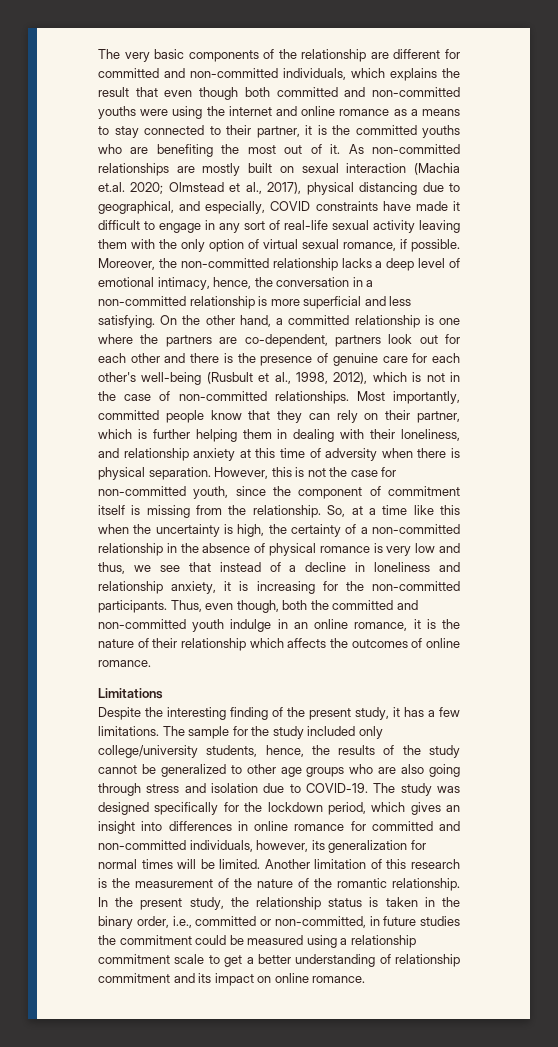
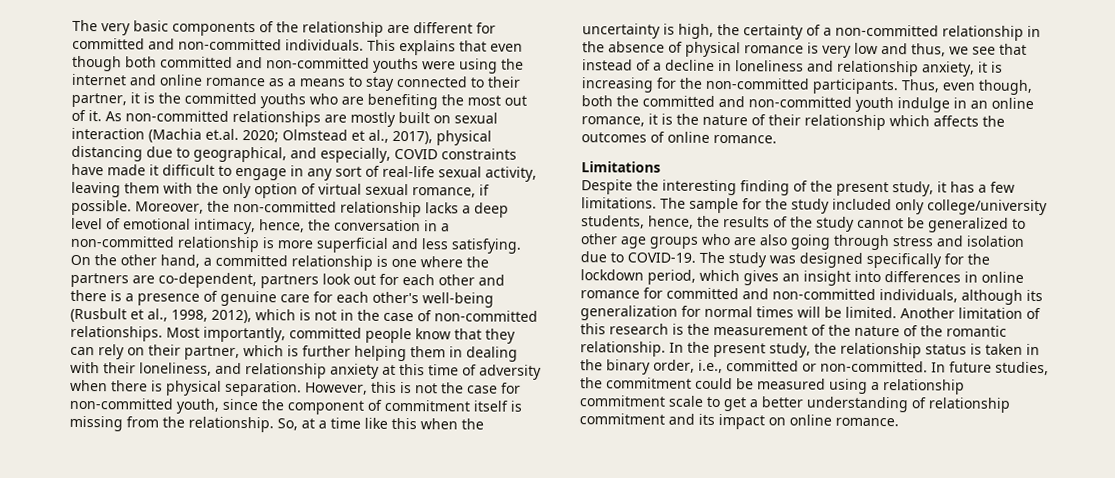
- The very basic components of the relationship are different for committed and non-committed individuals, which explains the result that even though both committed and non-committed youths were using the internet and online romance as a means to stay connected to their partner, it is the committed youths who are benefiting the most out of it.
+ The very basic components of the relationship are different for committed and non-committed individuals. This explains that even though both committed and non-committed youths were using the internet and online romance as a means to stay connected to their partner, it is the committed youths who are benefiting the most out of it.
- As non-committed relationships are mostly built on sexual interaction (Machia et.al. 2020; Olmstead et al., 2017), physical distancing due to geographical, and especially, COVID constraints have made it difficult to engage in any sort of real-life sexual activity leaving them with the only option of virtual sexual romance, if possible.
+ As non-committed relationships are mostly built on sexual interaction (Machia et.al. 2020; Olmstead et al., 2017), physical distancing due to geographical, and especially, COVID constraints have made it difficult to engage in any sort of real-life sexual activity, leaving them with the only option of virtual sexual romance, if possible.
- On the other hand, a committed relationship is one where the partners are co-dependent, partners look out for each other and there is the presence of genuine care for each other's well-being (Rusbult et al., 1998, 2012), which is not in the case of non-committed relationships.
+ On the other hand, a committed relationship is one where the partners are co-dependent, partners look out for each other and there is a presence of genuine care for each other's well-being (Rusbult et al., 1998, 2012), which is not in the case of non-committed relationships.
- The study was designed specifically for the lockdown period, which gives an insight into differences in online romance for committed and non-committed individuals, however, its generalization for normal times will be limited.
+ The study was designed specifically for the lockdown period, which gives an insight into differences in online romance for committed and non-committed individuals, although its generalization for normal times will be limited.
- In the present study, the relationship status is taken in the binary order, i.e., committed or non-committed, in future studies the commitment could be measured using a relationship commitment scale to get a better understanding of relationship commitment and its impact on online romance.
+ In the present study, the relationship status is taken in the binary order, i.e., committed or non-committed. In future studies, the commitment could be measured using a relationship commitment scale to get a better understanding of relationship commitment and its impact on online romance.

